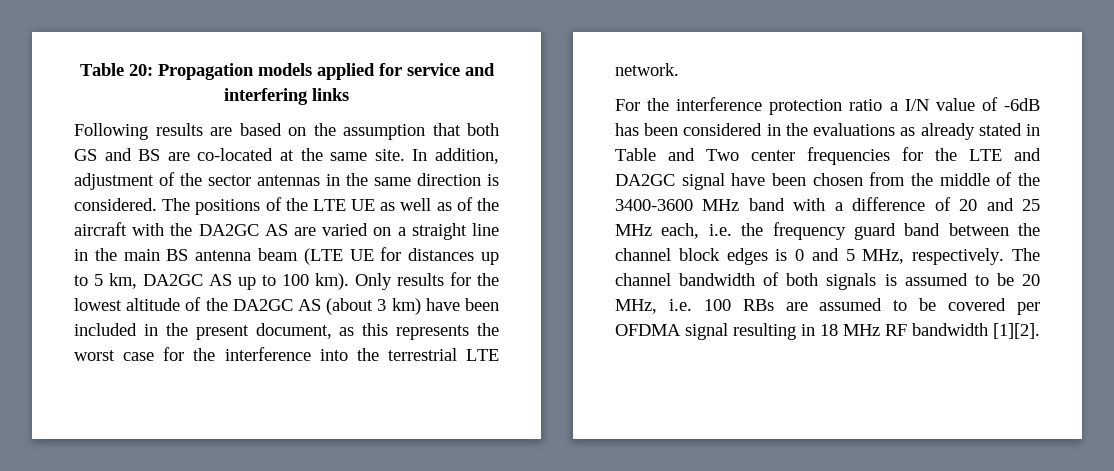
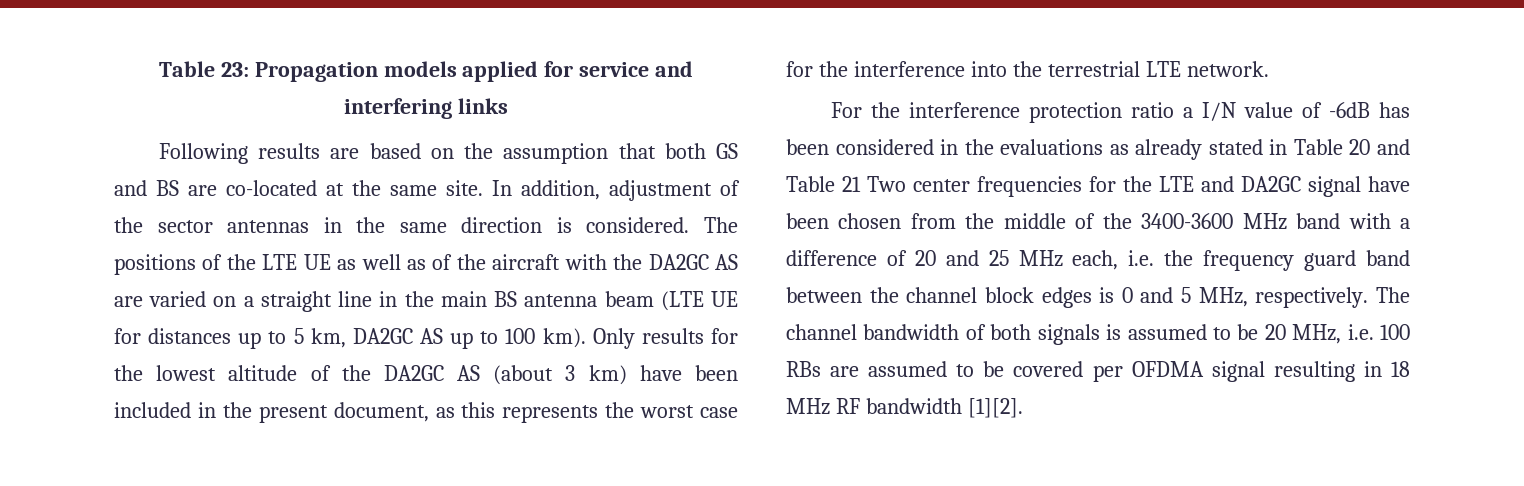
- Table 20: Propagation models applied for service and interfering links
+ Table 23: Propagation models applied for service and interfering links
- For the interference protection ratio a I/N value of -6dB has been considered in the evaluations as already stated in Table and Two center frequencies for the LTE and DA2GC signal have been chosen from the middle of the 3400-3600 MHz band with a difference of 20 and 25 MHz each, i.e. the frequency guard band between the channel block edges is 0 and 5 MHz, respectively.
+ For the interference protection ratio a I/N value of -6dB has been considered in the evaluations as already stated in Table 20 and Table 21 Two center frequencies for the LTE and DA2GC signal have been chosen from the middle of the 3400-3600 MHz band with a difference of 20 and 25 MHz each, i.e. the frequency guard band between the channel block edges is 0 and 5 MHz, respectively.

